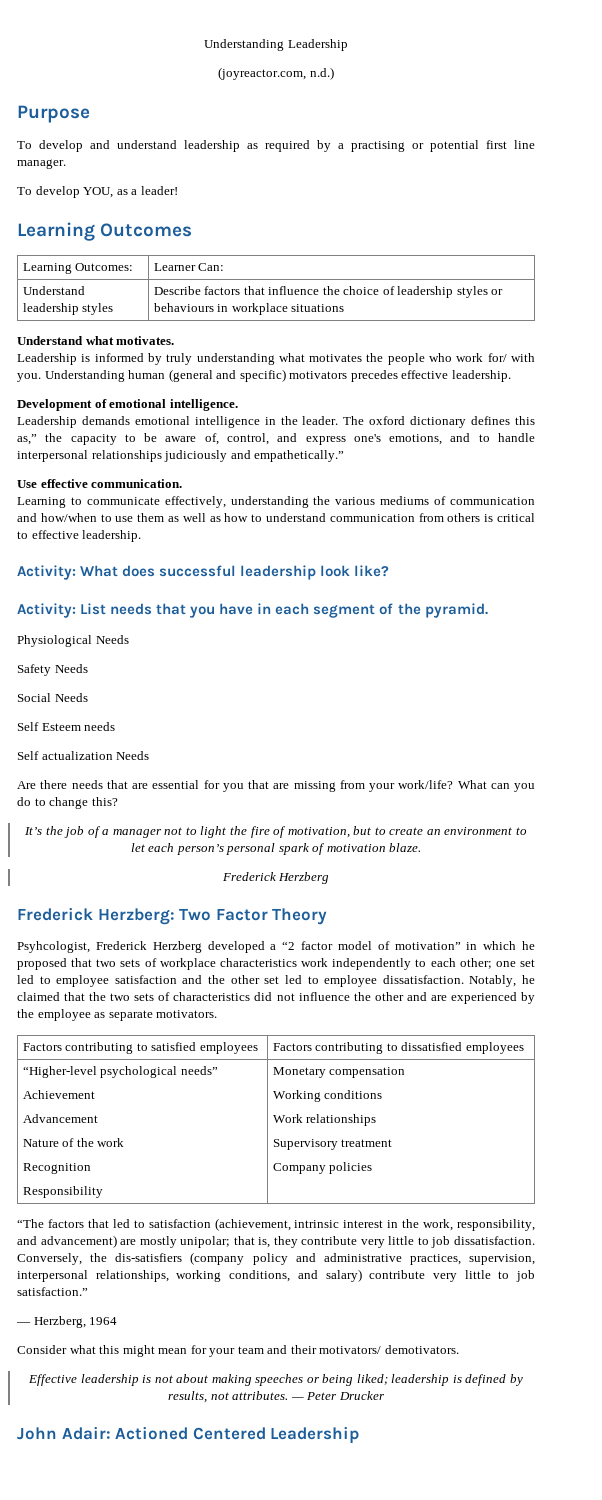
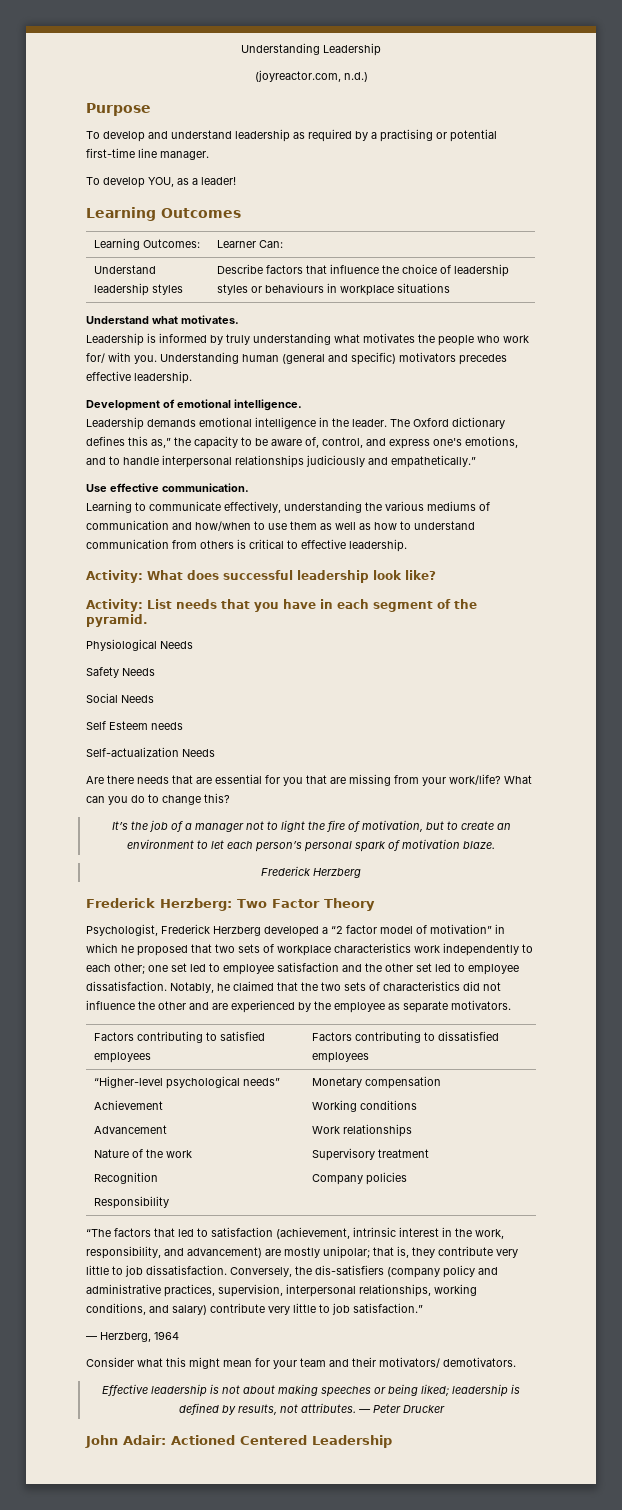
- To develop and understand leadership as required by a practising or potential first line manager.
+ To develop and understand leadership as required by a practising or potential first-time line manager.
- The oxford dictionary defines this as,” the capacity to be aware of, control, and express one's emotions, and to handle interpersonal relationships judiciously and empathetically.”
+ The Oxford dictionary defines this as,” the capacity to be aware of, control, and express one's emotions, and to handle interpersonal relationships judiciously and empathetically.”
- Self actualization Needs
+ Self-actualization Needs
- Psyhcologist, Frederick Herzberg developed a “2 factor model of motivation” in which he proposed that two sets of workplace characteristics work independently to each other; one set led to employee satisfaction and the other set led to employee dissatisfaction.
+ Psychologist, Frederick Herzberg developed a “2 factor model of motivation” in which he proposed that two sets of workplace characteristics work independently to each other; one set led to employee satisfaction and the other set led to employee dissatisfaction.

